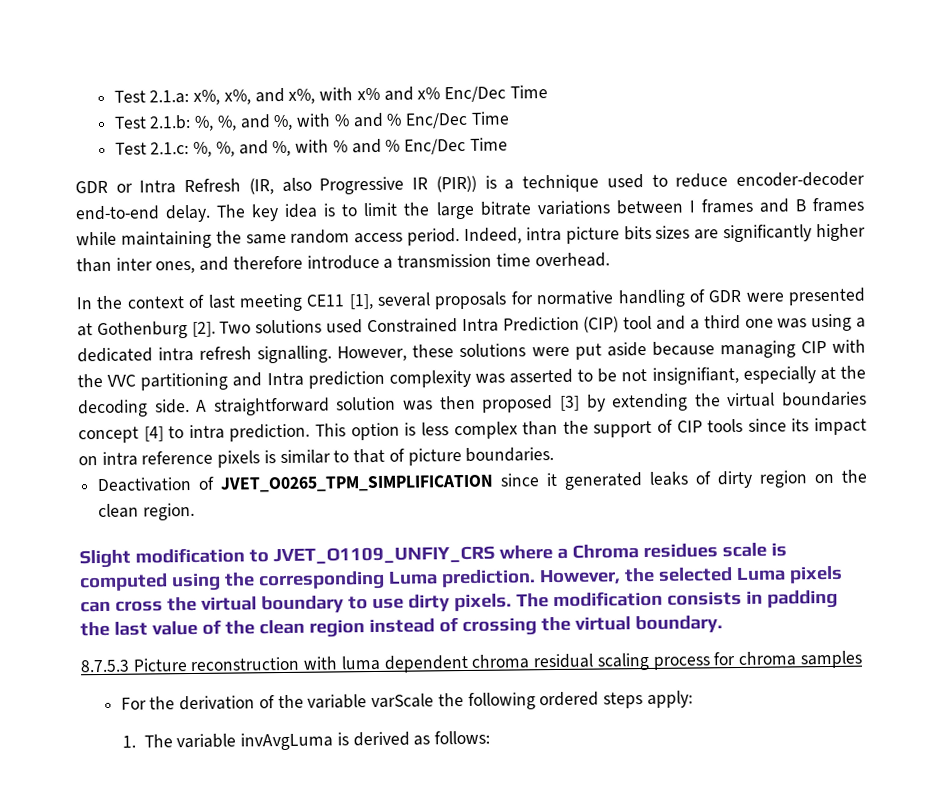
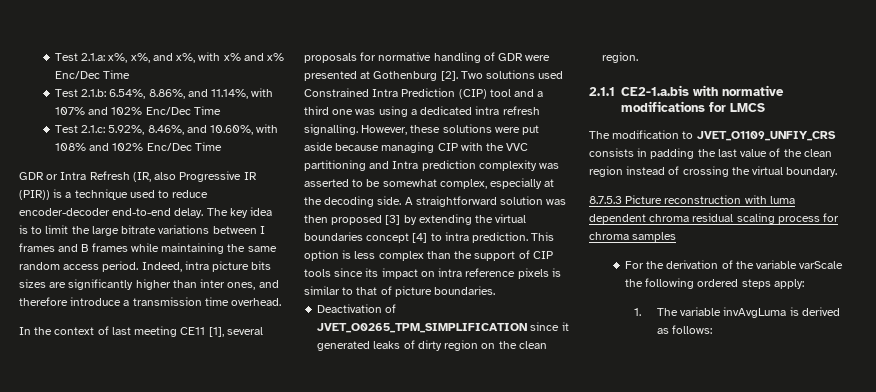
- Test 2.1.b: %, %, and %, with % and % Enc/Dec Time
- Test 2.1.c: %, %, and %, with % and % Enc/Dec Time
+ Test 2.1.b: 6.54%, 8.86%, and 11.14%, with 107% and 102% Enc/Dec Time
+ Test 2.1.c: 5.92%, 8.46%, and 10.60%, with 108% and 102% Enc/Dec Time
- However, these solutions were put aside because managing CIP with the VVC partitioning and Intra prediction complexity was asserted to be not insignifiant, especially at the decoding side.
+ However, these solutions were put aside because managing CIP with the VVC partitioning and Intra prediction complexity was asserted to be somewhat complex, especially at the decoding side.
- Slight modification to JVET_O1109_UNFIY_CRS where a Chroma residues scale is computed using the corresponding Luma prediction. However, the selected Luma pixels can cross the virtual boundary to use dirty pixels. The modification consists in padding the last value of the clean region instead of crossing the virtual boundary.
+ 2.1.1 CE2-1.a.bis with normative modifications for LMCS
+ The modification to JVET_O1109_UNFIY_CRS consists in padding the last value of the clean region instead of crossing the virtual boundary.

